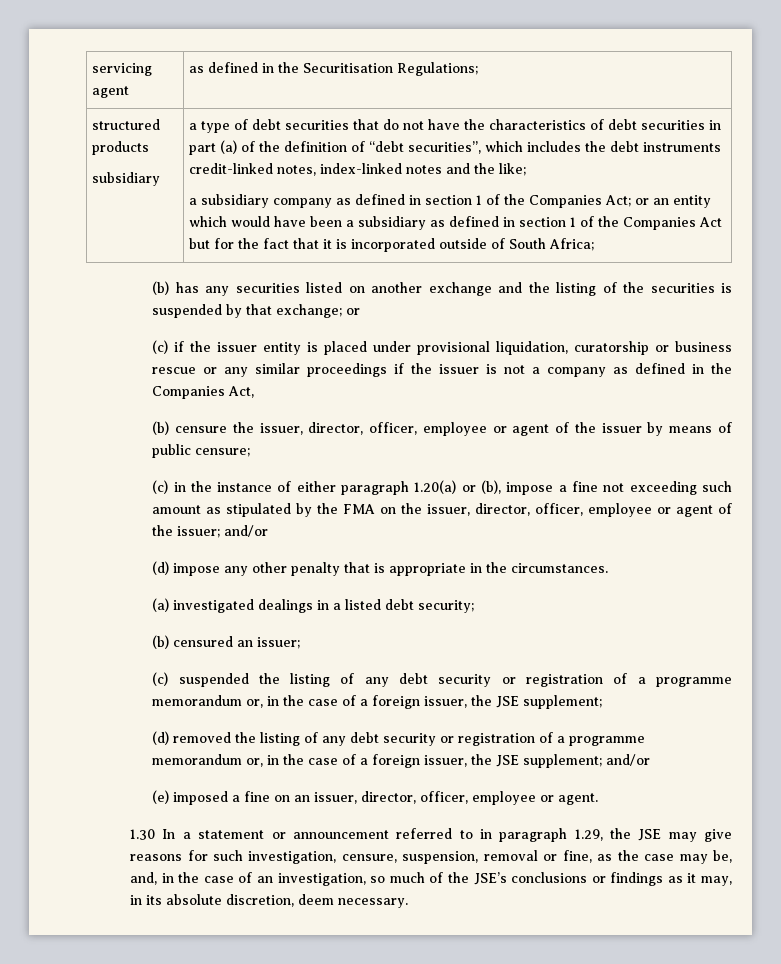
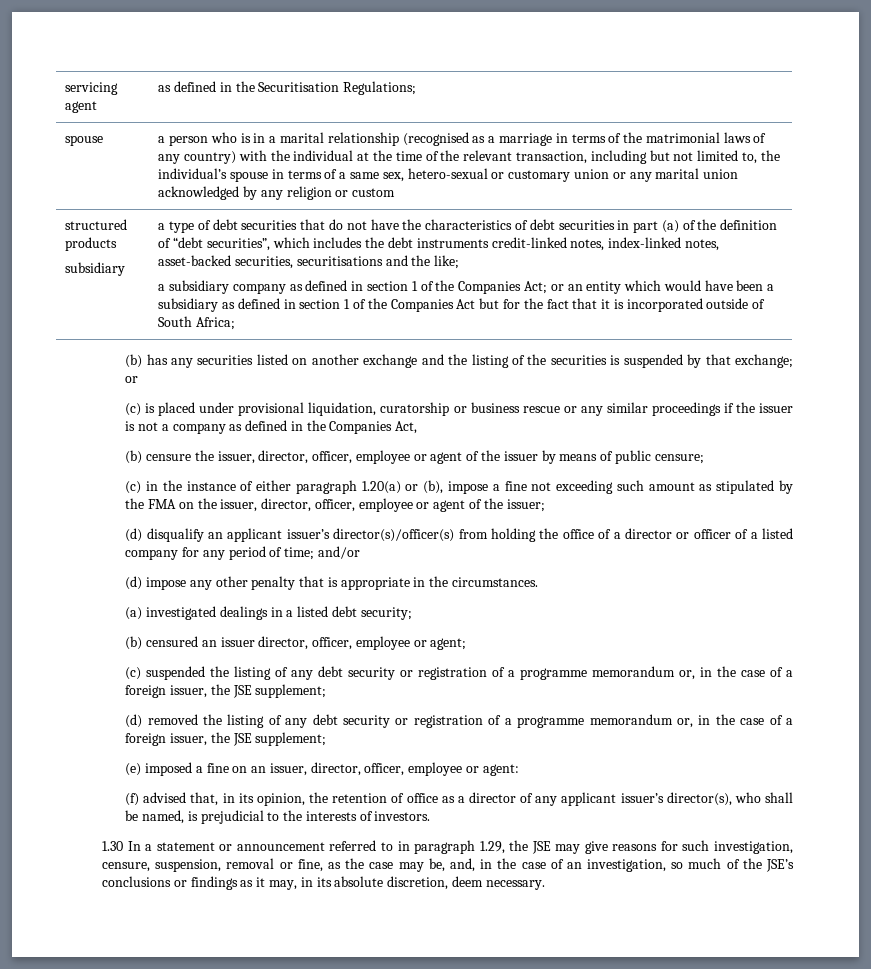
+ spouse | a person who is in a marital relationship (recognised as a marriage in terms of the matrimonial laws of any country) with the individual at the time of the relevant transaction, including but not limited to, the individual’s spouse in terms of a same sex, hetero-sexual or customary union or any marital union acknowledged by any religion or custom
- a type of debt securities that do not have the characteristics of debt securities in part (a) of the definition of “debt securities”, which includes the debt instruments credit-linked notes, index-linked notes and the like;
+ a type of debt securities that do not have the characteristics of debt securities in part (a) of the definition of “debt securities”, which includes the debt instruments credit-linked notes, index-linked notes, asset-backed securities, securitisations and the like;
- (c) if the issuer entity is placed under provisional liquidation, curatorship or business rescue or any similar proceedings if the issuer is not a company as defined in the Companies Act,
+ (c) is placed under provisional liquidation, curatorship or business rescue or any similar proceedings if the issuer is not a company as defined in the Companies Act,
- (c) in the instance of either paragraph 1.20(a) or (b), impose a fine not exceeding such amount as stipulated by the FMA on the issuer, director, officer, employee or agent of the issuer; and/or
+ (c) in the instance of either paragraph 1.20(a) or (b), impose a fine not exceeding such amount as stipulated by the FMA on the issuer, director, officer, employee or agent of the issuer;
+ (d) disqualify an applicant issuer’s director(s)/officer(s) from holding the office of a director or officer of a listed company for any period of time; and/or
- (b) censured an issuer;
+ (b) censured an issuer director, officer, employee or agent;
- (d) removed the listing of any debt security or registration of a programme memorandum or, in the case of a foreign issuer, the JSE supplement; and/or
+ (d) removed the listing of any debt security or registration of a programme memorandum or, in the case of a foreign issuer, the JSE supplement;
- (e) imposed a fine on an issuer, director, officer, employee or agent.
+ (e) imposed a fine on an issuer, director, officer, employee or agent:
+ (f) advised that, in its opinion, the retention of office as a director of any applicant issuer’s director(s), who shall be named, is prejudicial to the interests of investors.

